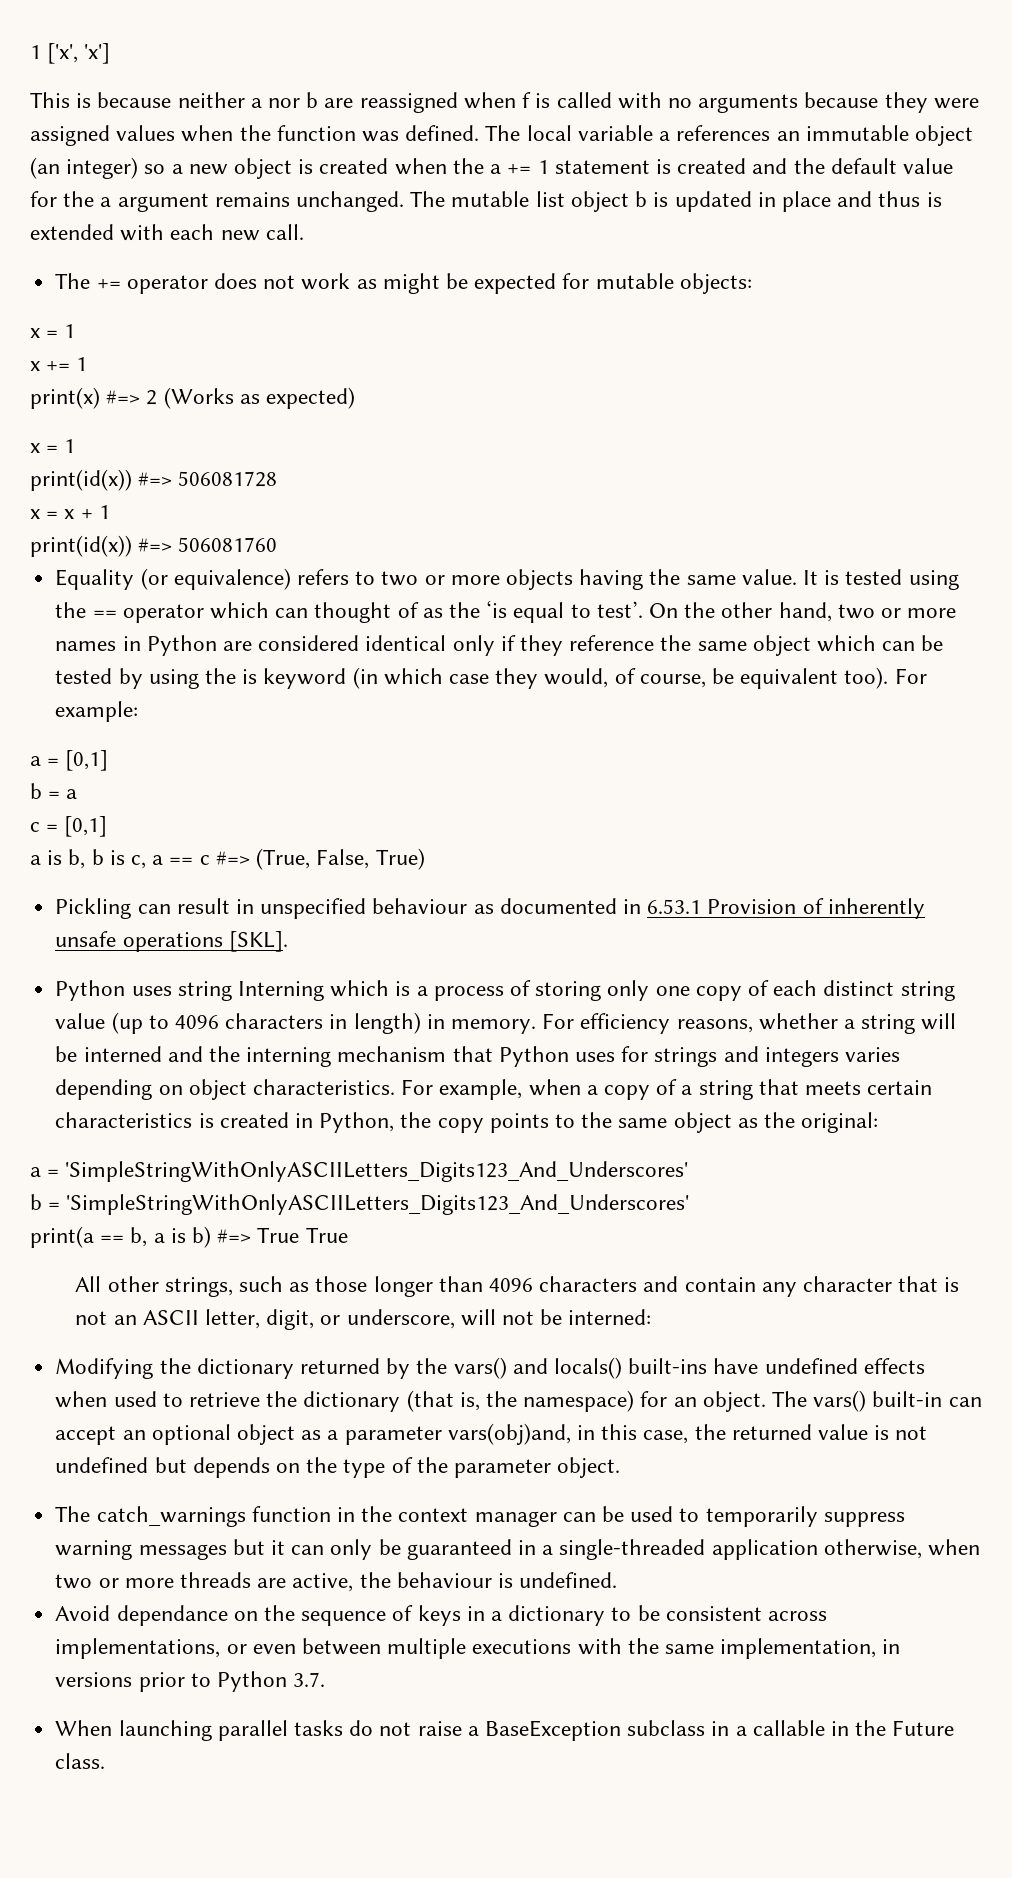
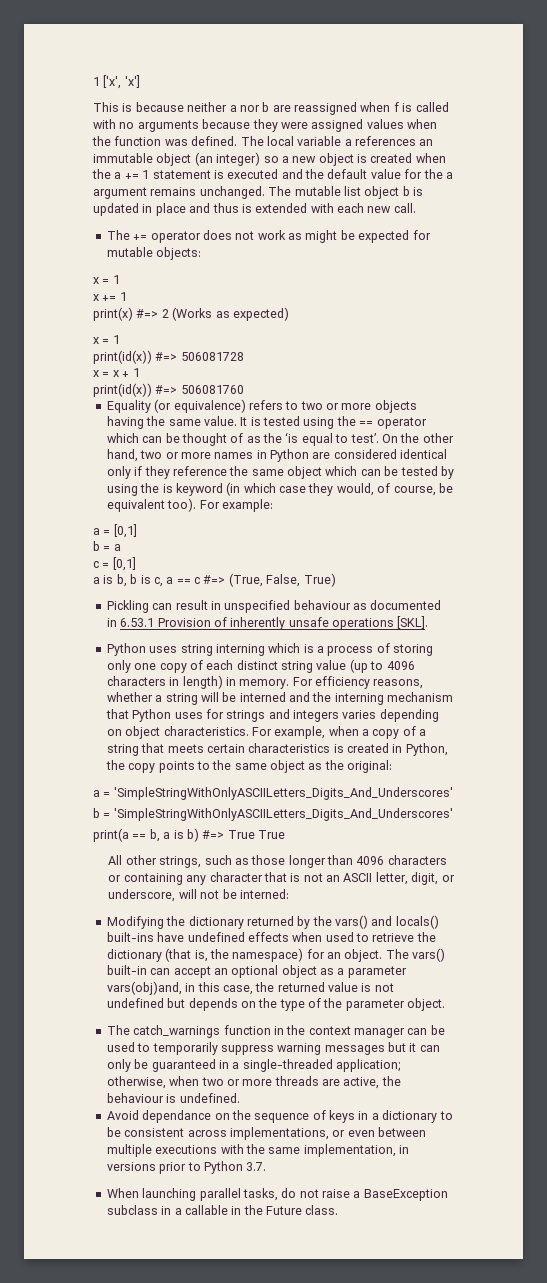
- The local variable a references an immutable object (an integer) so a new object is created when the a += 1 statement is created and the default value for the a argument remains unchanged.
+ The local variable a references an immutable object (an integer) so a new object is created when the a += 1 statement is executed and the default value for the a argument remains unchanged.
- It is tested using the == operator which can thought of as the ‘is equal to test’.
+ It is tested using the == operator which can be thought of as the ‘is equal to test’.
- Python uses string Interning which is a process of storing only one copy of each distinct string value (up to 4096 characters in length) in memory.
+ Python uses string interning which is a process of storing only one copy of each distinct string value (up to 4096 characters in length) in memory.
- a = 'SimpleStringWithOnlyASCIILetters_Digits123_And_Underscores'
- b = 'SimpleStringWithOnlyASCIILetters_Digits123_And_Underscores'
+ a = 'SimpleStringWithOnlyASCIILetters_Digits_And_Underscores'
+ b = 'SimpleStringWithOnlyASCIILetters_Digits_And_Underscores'
- All other strings, such as those longer than 4096 characters and contain any character that is not an ASCII letter, digit, or underscore, will not be interned:
+ All other strings, such as those longer than 4096 characters or containing any character that is not an ASCII letter, digit, or underscore, will not be interned:
- The catch_warnings function in the context manager can be used to temporarily suppress warning messages but it can only be guaranteed in a single-threaded application otherwise, when two or more threads are active, the behaviour is undefined.
+ The catch_warnings function in the context manager can be used to temporarily suppress warning messages but it can only be guaranteed in a single-threaded application; otherwise, when two or more threads are active, the behaviour is undefined.
- When launching parallel tasks do not raise a BaseException subclass in a callable in the Future class.
+ When launching parallel tasks, do not raise a BaseException subclass in a callable in the Future class.

